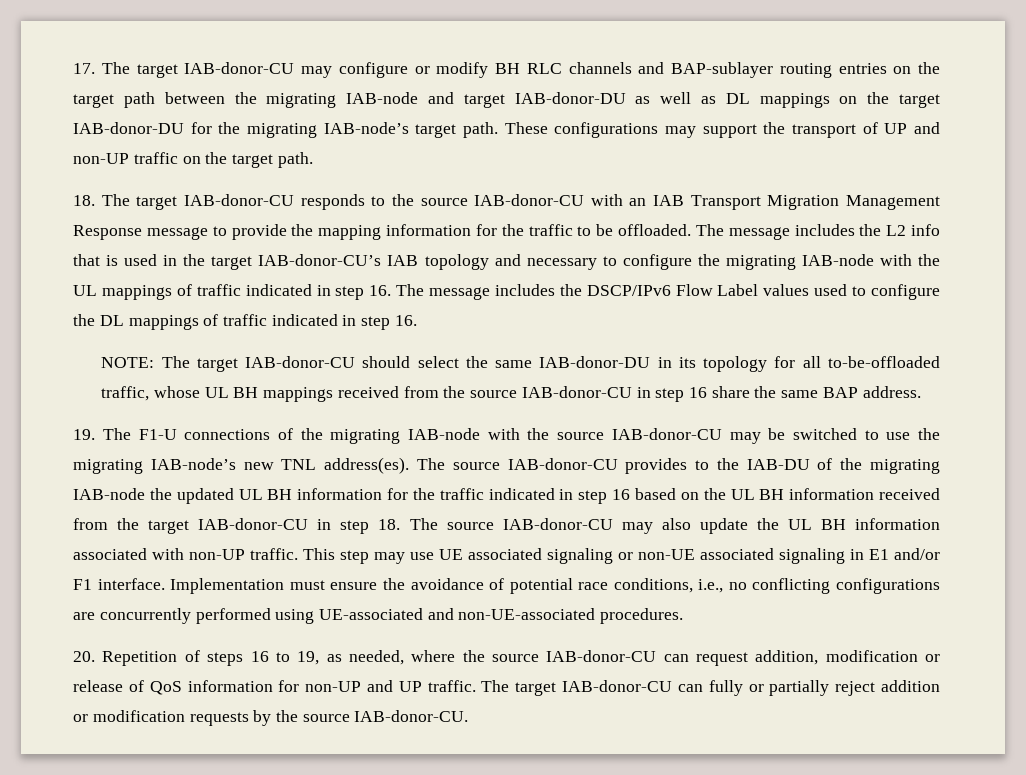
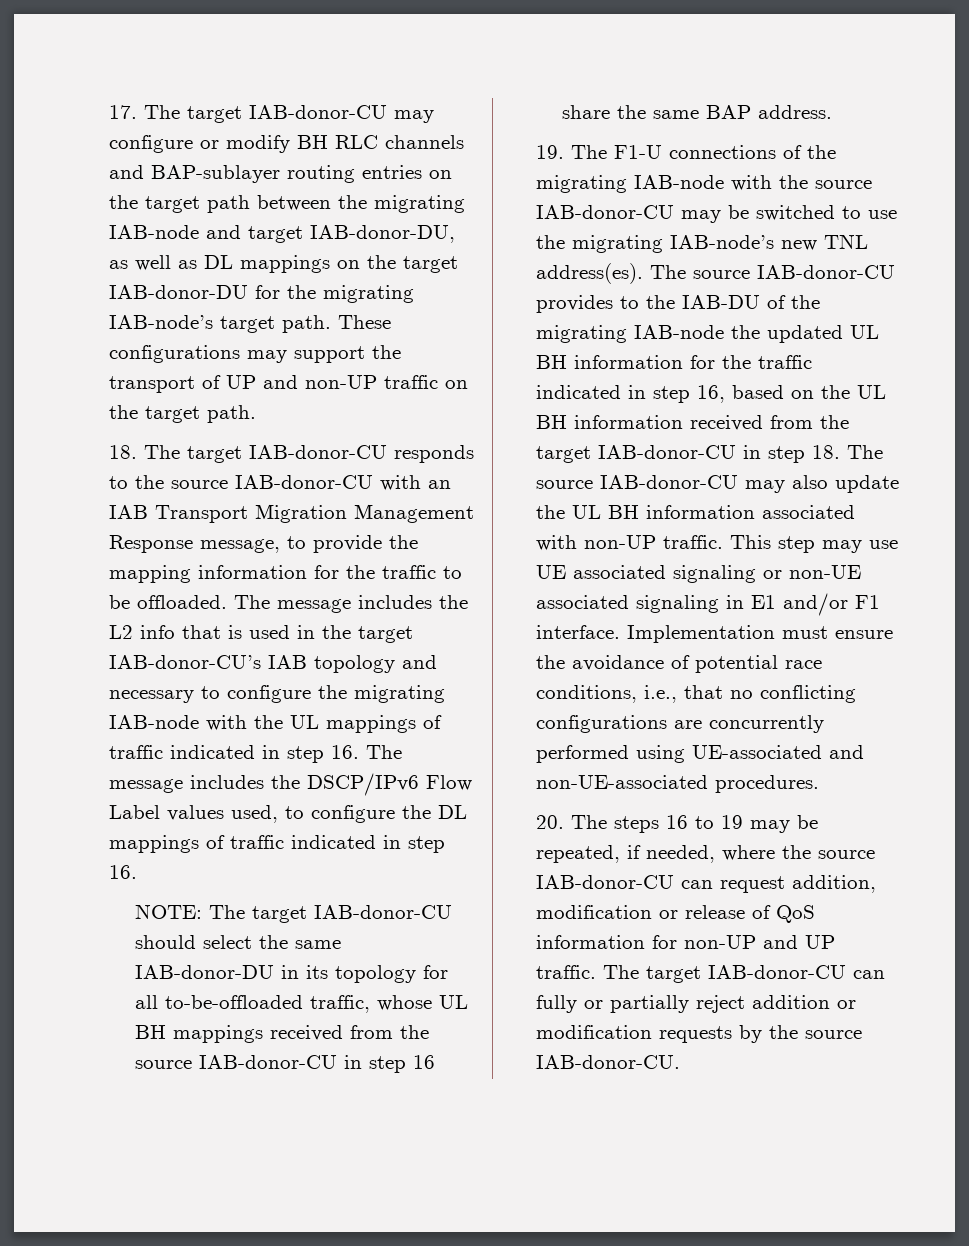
- 17. The target IAB-donor-CU may configure or modify BH RLC channels and BAP-sublayer routing entries on the target path between the migrating IAB-node and target IAB-donor-DU as well as DL mappings on the target IAB-donor-DU for the migrating IAB-node’s target path.
+ 17. The target IAB-donor-CU may configure or modify BH RLC channels and BAP-sublayer routing entries on the target path between the migrating IAB-node and target IAB-donor-DU, as well as DL mappings on the target IAB-donor-DU for the migrating IAB-node’s target path.
- 18. The target IAB-donor-CU responds to the source IAB-donor-CU with an IAB Transport Migration Management Response message to provide the mapping information for the traffic to be offloaded.
+ 18. The target IAB-donor-CU responds to the source IAB-donor-CU with an IAB Transport Migration Management Response message, to provide the mapping information for the traffic to be offloaded.
- The message includes the L2 info that is used in the target IAB-donor-CU’s IAB topology and necessary to configure the migrating IAB-node with the UL mappings of traffic indicated in step 16. The message includes the DSCP/IPv6 Flow Label values used to configure the DL mappings of traffic indicated in step 16.
+ The message includes the L2 info that is used in the target IAB-donor-CU’s IAB topology and necessary to configure the migrating IAB-node with the UL mappings of traffic indicated in step 16. The message includes the DSCP/IPv6 Flow Label values used, to configure the DL mappings of traffic indicated in step 16.
- The source IAB-donor-CU provides to the IAB-DU of the migrating IAB-node the updated UL BH information for the traffic indicated in step 16 based on the UL BH information received from the target IAB-donor-CU in step 18. The source IAB-donor-CU may also update the UL BH information associated with non-UP traffic.
+ The source IAB-donor-CU provides to the IAB-DU of the migrating IAB-node the updated UL BH information for the traffic indicated in step 16, based on the UL BH information received from the target IAB-donor-CU in step 18. The source IAB-donor-CU may also update the UL BH information associated with non-UP traffic.
- Implementation must ensure the avoidance of potential race conditions, i.e., no conflicting configurations are concurrently performed using UE-associated and non-UE-associated procedures.
+ Implementation must ensure the avoidance of potential race conditions, i.e., that no conflicting configurations are concurrently performed using UE-associated and non-UE-associated procedures.
- 20. Repetition of steps 16 to 19, as needed, where the source IAB-donor-CU can request addition, modification or release of QoS information for non-UP and UP traffic.
+ 20. The steps 16 to 19 may be repeated, if needed, where the source IAB-donor-CU can request addition, modification or release of QoS information for non-UP and UP traffic.

